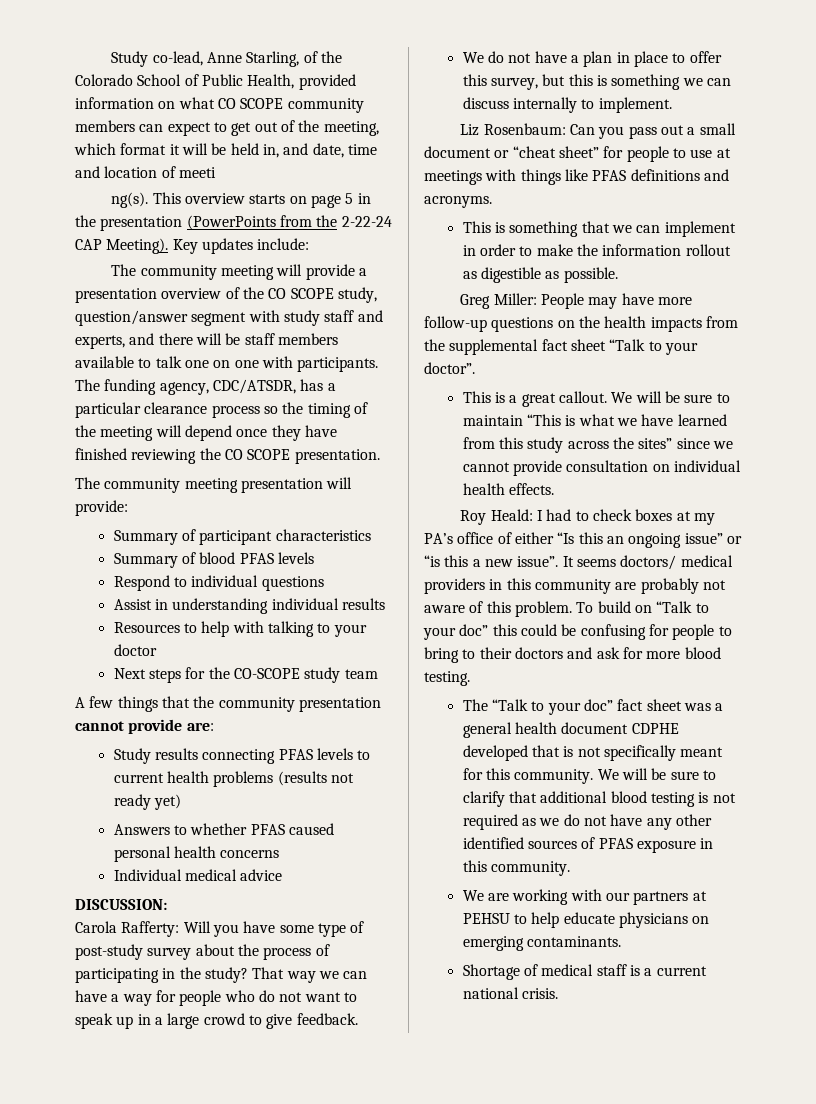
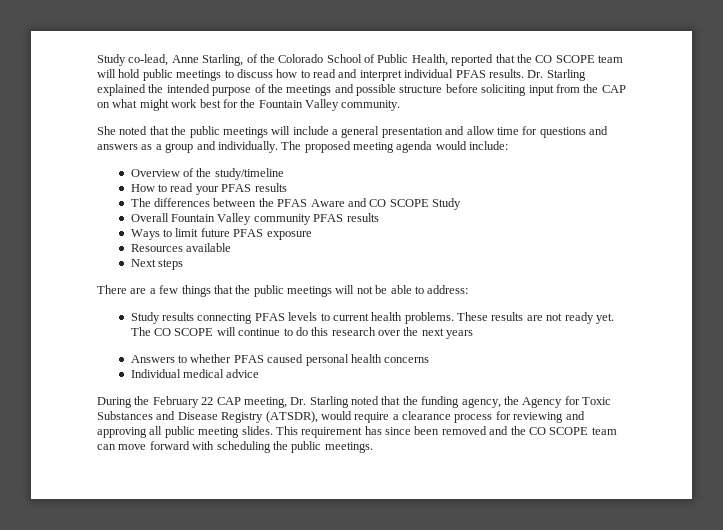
- Study co-lead, Anne Starling, of the Colorado School of Public Health, provided information on what CO SCOPE community members can expect to get out of the meeting, which format it will be held in, and date, time and location of meeti
- ng(s). This overview starts on page 5 in the presentation (PowerPoints from the 2-22-24 CAP Meeting). Key updates include:
- The community meeting will provide a presentation overview of the CO SCOPE study, question/answer segment with study staff and experts, and there will be staff members available to talk one on one with participants. The funding agency, CDC/ATSDR, has a particular clearance process so the timing of the meeting will depend once they have finished reviewing the CO SCOPE presentation.
- The community meeting presentation will provide:
- Summary of participant characteristics
- Summary of blood PFAS levels
- Respond to individual questions
- Assist in understanding individual results
- Resources to help with talking to your doctor
- Next steps for the CO-SCOPE study team
- A few things that the community presentation cannot provide are:
+ Study co-lead, Anne Starling, of the Colorado School of Public Health, reported that the CO SCOPE team will hold public meetings to discuss how to read and interpret individual PFAS results. Dr. Starling explained the intended purpose of the meetings and possible structure before soliciting input from the CAP on what might work best for the Fountain Valley community.
+ She noted that the public meetings will include a general presentation and allow time for questions and answers as a group and individually. The proposed meeting agenda would include:
+ Overview of the study/timeline
+ How to read your PFAS results
+ The differences between the PFAS Aware and CO SCOPE Study
+ Overall Fountain Valley community PFAS results
+ Ways to limit future PFAS exposure
+ Resources available
+ Next steps
+ There are a few things that the public meetings will not be able to address:
- Study results connecting PFAS levels to current health problems (results not ready yet)
+ Study results connecting PFAS levels to current health problems. These results are not ready yet. The CO SCOPE will continue to do this research over the next years
- DISCUSSION:
- Carola Rafferty: Will you have some type of post-study survey about the process of participating in the study? That way we can have a way for people who do not want to speak up in a large crowd to give feedback.
- We do not have a plan in place to offer this survey, but this is something we can discuss internally to implement.
- Liz Rosenbaum: Can you pass out a small document or “cheat sheet” for people to use at meetings with things like PFAS definitions and acronyms.
- This is something that we can implement in order to make the information rollout as digestible as possible.
- Greg Miller: People may have more follow-up questions on the health impacts from the supplemental fact sheet “Talk to your doctor”.
- This is a great callout. We will be sure to maintain “This is what we have learned from this study across the sites” since we cannot provide consultation on individual health effects.
- Roy Heald: I had to check boxes at my PA’s office of either “Is this an ongoing issue” or “is this a new issue”. It seems doctors/ medical providers in this community are probably not aware of this problem. To build on “Talk to your doc” this could be confusing for people to bring to their doctors and ask for more blood testing.
- The “Talk to your doc” fact sheet was a general health document CDPHE developed that is not specifically meant for this community. We will be sure to clarify that additional blood testing is not required as we do not have any other identified sources of PFAS exposure in this community.
- We are working with our partners at PEHSU to help educate physicians on emerging contaminants.
- Shortage of medical staff is a current national crisis.
+ During the February 22 CAP meeting, Dr. Starling noted that the funding agency, the Agency for Toxic Substances and Disease Registry (ATSDR), would require a clearance process for reviewing and approving all public meeting slides. This requirement has since been removed and the CO SCOPE team can move forward with scheduling the public meetings.

